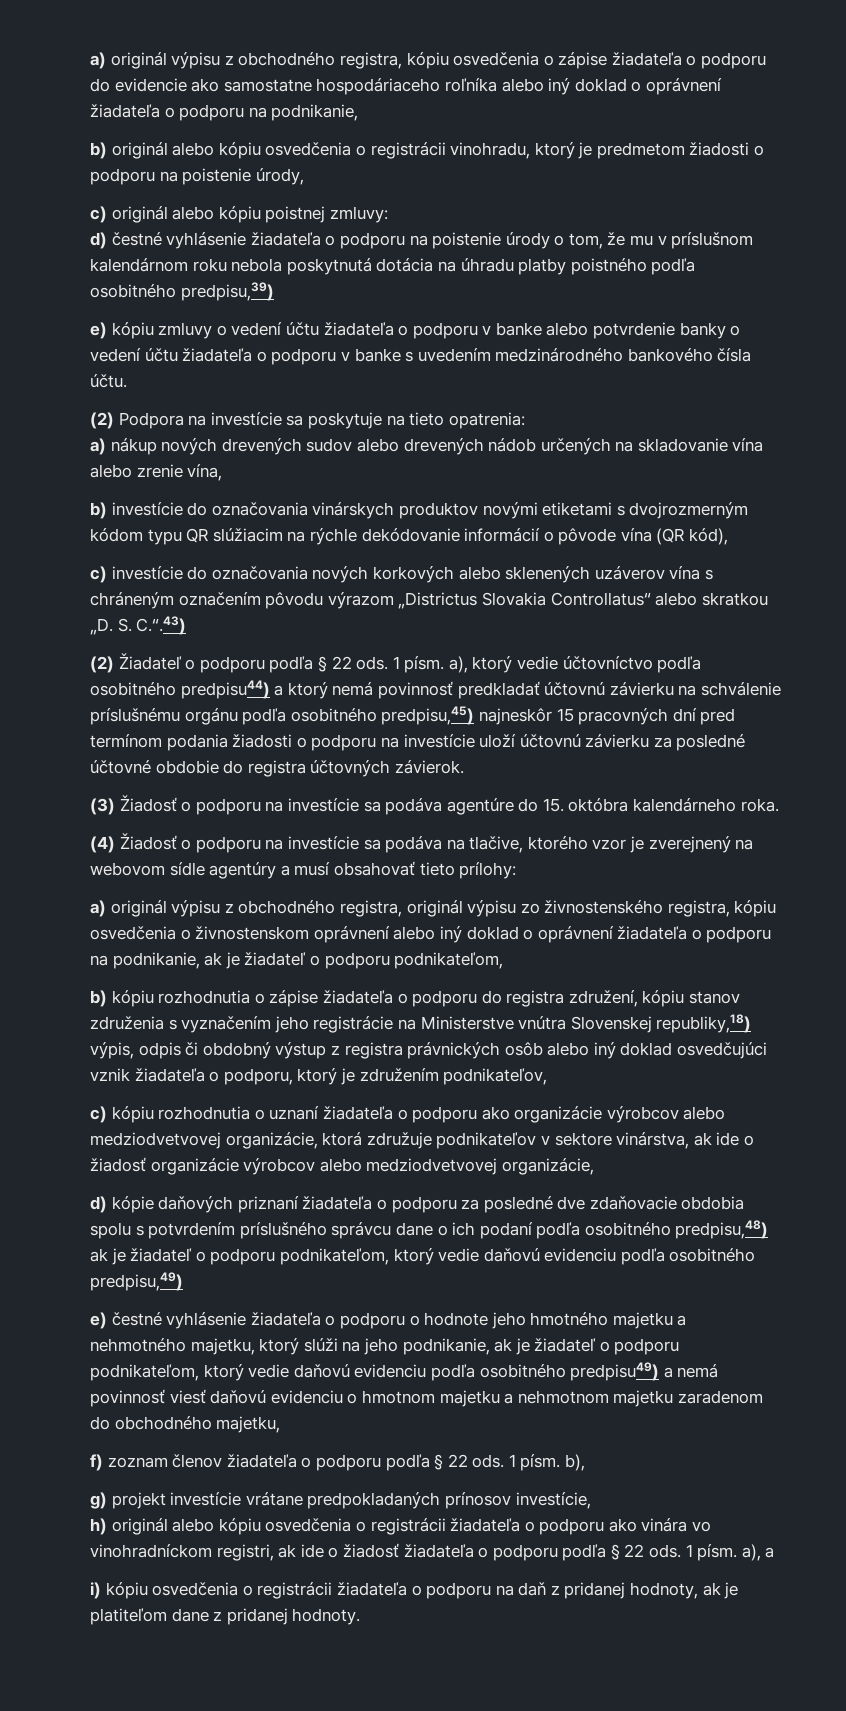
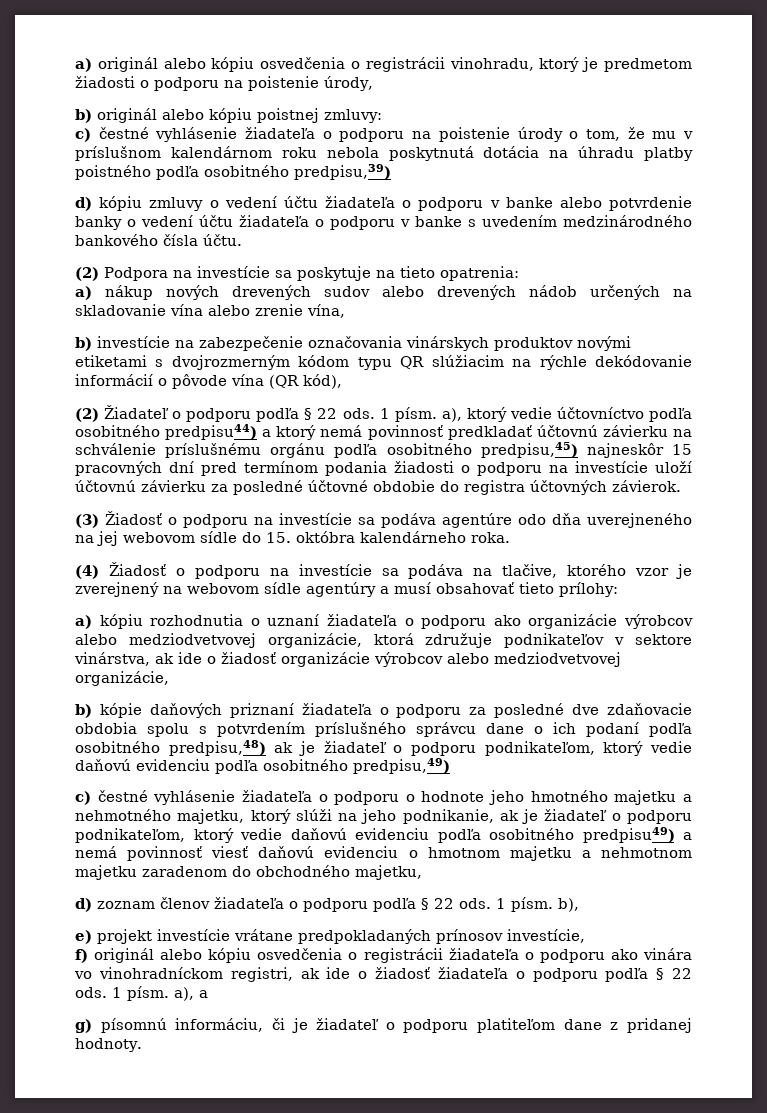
- a) originál výpisu z obchodného registra, kópiu osvedčenia o zápise žiadateľa o podporu do evidencie ako samostatne hospodáriaceho roľníka alebo iný doklad o oprávnení žiadateľa o podporu na podnikanie,
- b) originál alebo kópiu osvedčenia o registrácii vinohradu, ktorý je predmetom žiadosti o podporu na poistenie úrody,
+ a) originál alebo kópiu osvedčenia o registrácii vinohradu, ktorý je predmetom žiadosti o podporu na poistenie úrody,
- c) originál alebo kópiu poistnej zmluvy:
+ b) originál alebo kópiu poistnej zmluvy:
- d) čestné vyhlásenie žiadateľa o podporu na poistenie úrody o tom, že mu v príslušnom kalendárnom roku nebola poskytnutá dotácia na úhradu platby poistného podľa osobitného predpisu,39)
+ c) čestné vyhlásenie žiadateľa o podporu na poistenie úrody o tom, že mu v príslušnom kalendárnom roku nebola poskytnutá dotácia na úhradu platby poistného podľa osobitného predpisu,39)
- e) kópiu zmluvy o vedení účtu žiadateľa o podporu v banke alebo potvrdenie banky o vedení účtu žiadateľa o podporu v banke s uvedením medzinárodného bankového čísla účtu.
+ d) kópiu zmluvy o vedení účtu žiadateľa o podporu v banke alebo potvrdenie banky o vedení účtu žiadateľa o podporu v banke s uvedením medzinárodného bankového čísla účtu.
- b) investície do označovania vinárskych produktov novými etiketami s dvojrozmerným kódom typu QR slúžiacim na rýchle dekódovanie informácií o pôvode vína (QR kód),
+ b) investície na zabezpečenie označovania vinárskych produktov novými etiketami s dvojrozmerným kódom typu QR slúžiacim na rýchle dekódovanie informácií o pôvode vína (QR kód),
- c) investície do označovania nových korkových alebo sklenených uzáverov vína s chráneným označením pôvodu výrazom „Districtus Slovakia Controllatus“ alebo skratkou „D. S. C.“.43)
- (3) Žiadosť o podporu na investície sa podáva agentúre do 15. októbra kalendárneho roka.
+ (3) Žiadosť o podporu na investície sa podáva agentúre odo dňa uverejneného na jej webovom sídle do 15. októbra kalendárneho roka.
- a) originál výpisu z obchodného registra, originál výpisu zo živnostenského registra, kópiu osvedčenia o živnostenskom oprávnení alebo iný doklad o oprávnení žiadateľa o podporu na podnikanie, ak je žiadateľ o podporu podnikateľom,
- b) kópiu rozhodnutia o zápise žiadateľa o podporu do registra združení, kópiu stanov združenia s vyznačením jeho registrácie na Ministerstve vnútra Slovenskej republiky,18) výpis, odpis či obdobný výstup z registra právnických osôb alebo iný doklad osvedčujúci vznik žiadateľa o podporu, ktorý je združením podnikateľov,
- c) kópiu rozhodnutia o uznaní žiadateľa o podporu ako organizácie výrobcov alebo medziodvetvovej organizácie, ktorá združuje podnikateľov v sektore vinárstva, ak ide o žiadosť organizácie výrobcov alebo medziodvetvovej organizácie,
+ a) kópiu rozhodnutia o uznaní žiadateľa o podporu ako organizácie výrobcov alebo medziodvetvovej organizácie, ktorá združuje podnikateľov v sektore vinárstva, ak ide o žiadosť organizácie výrobcov alebo medziodvetvovej organizácie,
- d) kópie daňových priznaní žiadateľa o podporu za posledné dve zdaňovacie obdobia spolu s potvrdením príslušného správcu dane o ich podaní podľa osobitného predpisu,48) ak je žiadateľ o podporu podnikateľom, ktorý vedie daňovú evidenciu podľa osobitného predpisu,49)
+ b) kópie daňových priznaní žiadateľa o podporu za posledné dve zdaňovacie obdobia spolu s potvrdením príslušného správcu dane o ich podaní podľa osobitného predpisu,48) ak je žiadateľ o podporu podnikateľom, ktorý vedie daňovú evidenciu podľa osobitného predpisu,49)
- e) čestné vyhlásenie žiadateľa o podporu o hodnote jeho hmotného majetku a nehmotného majetku, ktorý slúži na jeho podnikanie, ak je žiadateľ o podporu podnikateľom, ktorý vedie daňovú evidenciu podľa osobitného predpisu49) a nemá povinnosť viesť daňovú evidenciu o hmotnom majetku a nehmotnom majetku zaradenom do obchodného majetku,
+ c) čestné vyhlásenie žiadateľa o podporu o hodnote jeho hmotného majetku a nehmotného majetku, ktorý slúži na jeho podnikanie, ak je žiadateľ o podporu podnikateľom, ktorý vedie daňovú evidenciu podľa osobitného predpisu49) a nemá povinnosť viesť daňovú evidenciu o hmotnom majetku a nehmotnom majetku zaradenom do obchodného majetku,
- f) zoznam členov žiadateľa o podporu podľa § 22 ods.
+ d) zoznam členov žiadateľa o podporu podľa § 22 ods.
- g) projekt investície vrátane predpokladaných prínosov investície,
+ e) projekt investície vrátane predpokladaných prínosov investície,
- h) originál alebo kópiu osvedčenia o registrácii žiadateľa o podporu ako vinára vo vinohradníckom registri, ak ide o žiadosť žiadateľa o podporu podľa § 22 ods.
+ f) originál alebo kópiu osvedčenia o registrácii žiadateľa o podporu ako vinára vo vinohradníckom registri, ak ide o žiadosť žiadateľa o podporu podľa § 22 ods.
- i) kópiu osvedčenia o registrácii žiadateľa o podporu na daň z pridanej hodnoty, ak je platiteľom dane z pridanej hodnoty.
+ g) písomnú informáciu, či je žiadateľ o podporu platiteľom dane z pridanej hodnoty.

